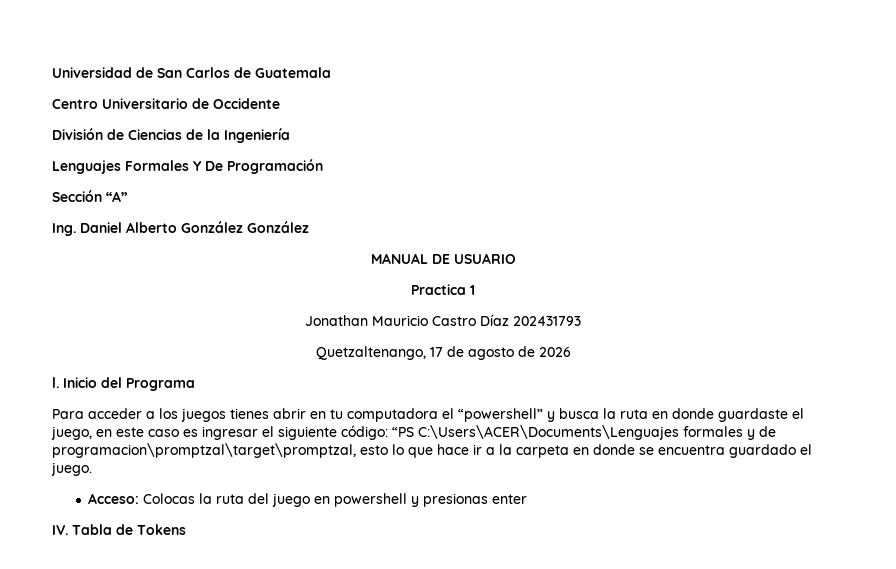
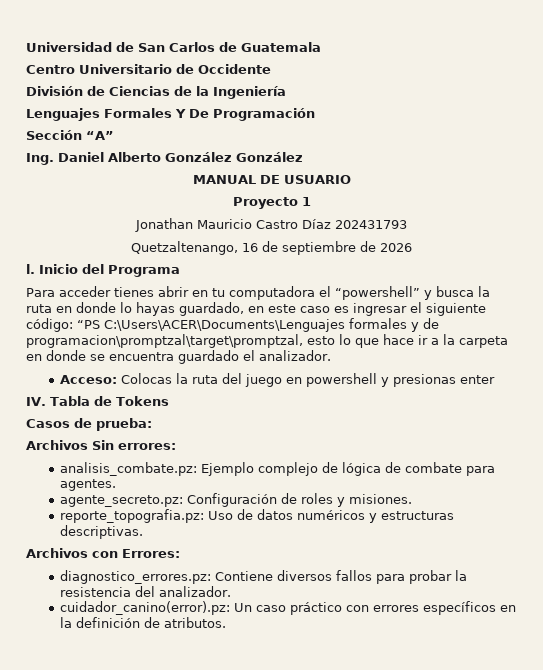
- Practica 1
+ Proyecto 1
- Quetzaltenango, 17 de agosto de 2026
+ Quetzaltenango, 16 de septiembre de 2026
- Para acceder a los juegos tienes abrir en tu computadora el “powershell” y busca la ruta en donde guardaste el juego, en este caso es ingresar el siguiente código: “PS C:\Users\ACER\Documents\Lenguajes formales y de programacion\promptzal\target\promptzal, esto lo que hace ir a la carpeta en donde se encuentra guardado el juego.
+ Para acceder tienes abrir en tu computadora el “powershell” y busca la ruta en donde lo hayas guardado, en este caso es ingresar el siguiente código: “PS C:\Users\ACER\Documents\Lenguajes formales y de programacion\promptzal\target\promptzal, esto lo que hace ir a la carpeta en donde se encuentra guardado el analizador.
+ Casos de prueba:
+ Archivos Sin errores:
+ analisis_combate.pz: Ejemplo complejo de lógica de combate para agentes.
+ agente_secreto.pz: Configuración de roles y misiones.
+ reporte_topografia.pz: Uso de datos numéricos y estructuras descriptivas.
+ Archivos con Errores:
+ diagnostico_errores.pz: Contiene diversos fallos para probar la resistencia del analizador.
+ cuidador_canino(error).pz: Un caso práctico con errores específicos en la definición de atributos.

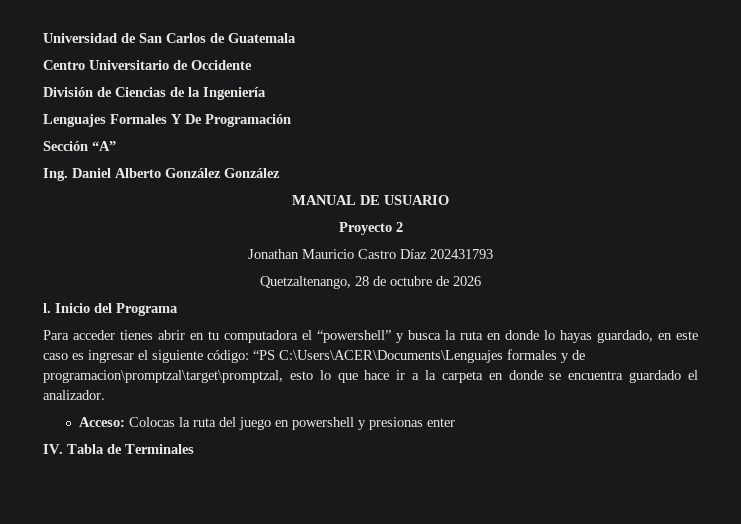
- Proyecto 1
+ Proyecto 2
- Quetzaltenango, 16 de septiembre de 2026
+ Quetzaltenango, 28 de octubre de 2026
- IV. Tabla de Tokens
- Casos de prueba:
- Archivos Sin errores:
- analisis_combate.pz: Ejemplo complejo de lógica de combate para agentes.
- agente_secreto.pz: Configuración de roles y misiones.
- reporte_topografia.pz: Uso de datos numéricos y estructuras descriptivas.
- Archivos con Errores:
- diagnostico_errores.pz: Contiene diversos fallos para probar la resistencia del analizador.
- cuidador_canino(error).pz: Un caso práctico con errores específicos en la definición de atributos.
+ IV. Tabla de Terminales

